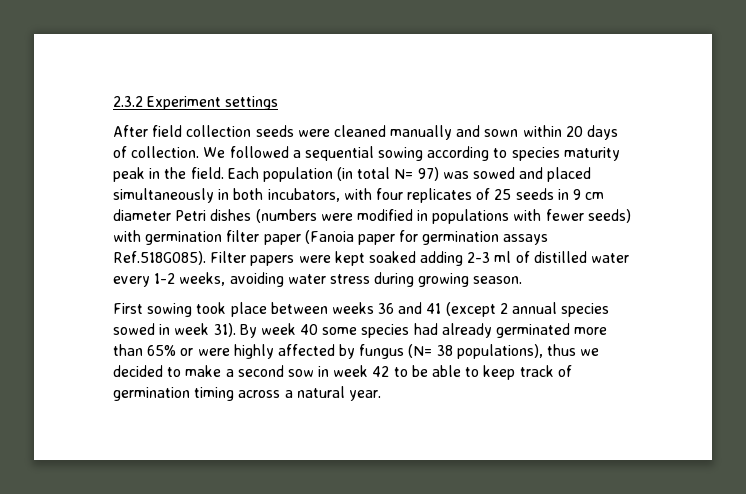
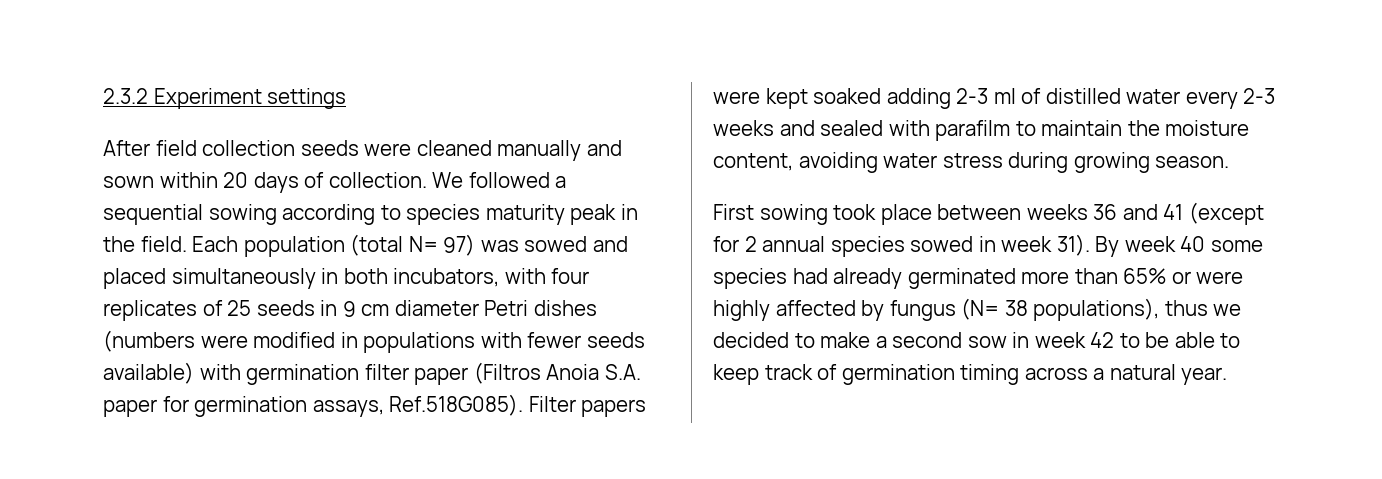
- Each population (in total N= 97) was sowed and placed simultaneously in both incubators, with four replicates of 25 seeds in 9 cm diameter Petri dishes (numbers were modified in populations with fewer seeds) with germination filter paper (Fanoia paper for germination assays Ref.518G085). Filter papers were kept soaked adding 2-3 ml of distilled water every 1-2 weeks, avoiding water stress during growing season.
+ Each population (total N= 97) was sowed and placed simultaneously in both incubators, with four replicates of 25 seeds in 9 cm diameter Petri dishes (numbers were modified in populations with fewer seeds available) with germination filter paper (Filtros Anoia S.A. paper for germination assays, Ref.518G085). Filter papers were kept soaked adding 2-3 ml of distilled water every 2-3 weeks and sealed with parafilm to maintain the moisture content, avoiding water stress during growing season.
- First sowing took place between weeks 36 and 41 (except 2 annual species sowed in week 31).
+ First sowing took place between weeks 36 and 41 (except for 2 annual species sowed in week 31).

